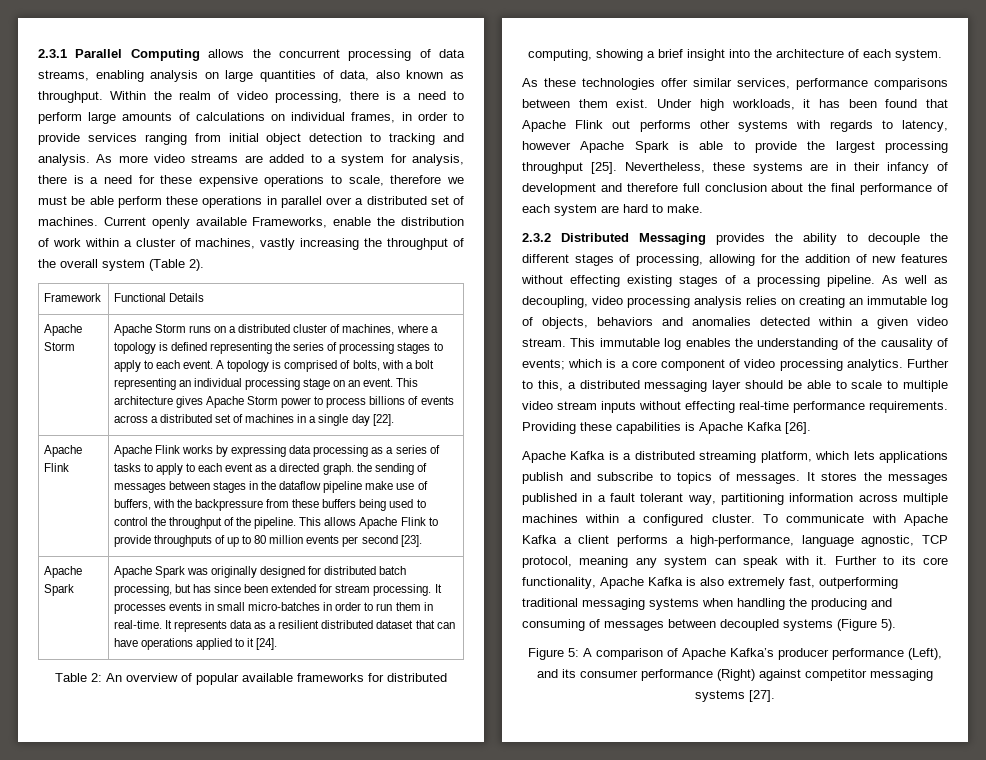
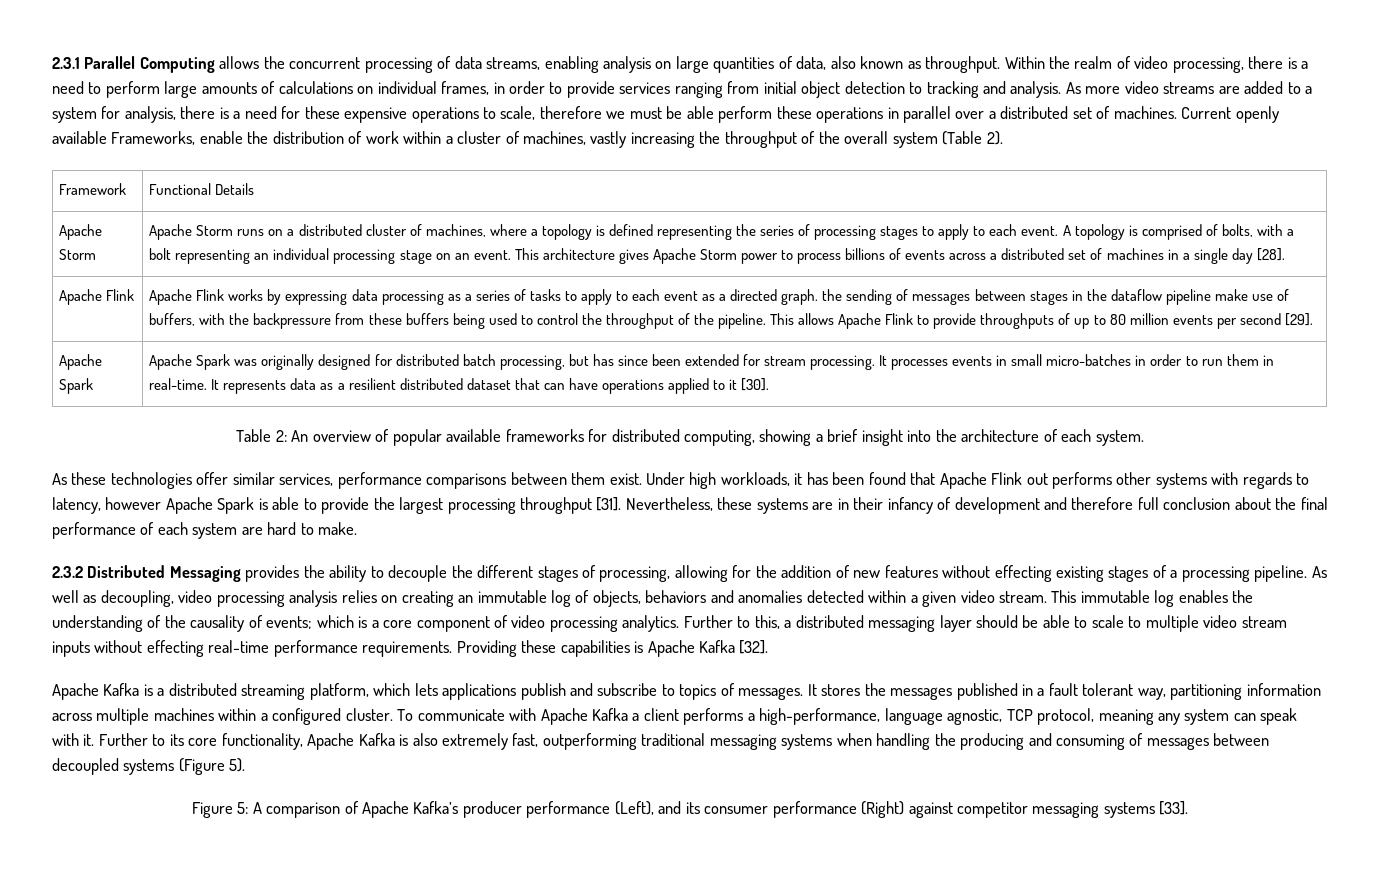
- This architecture gives Apache Storm power to process billions of events across a distributed set of machines in a single day [22].
+ This architecture gives Apache Storm power to process billions of events across a distributed set of machines in a single day [28].
- This allows Apache Flink to provide throughputs of up to 80 million events per second [23].
+ This allows Apache Flink to provide throughputs of up to 80 million events per second [29].
- It represents data as a resilient distributed dataset that can have operations applied to it [24].
+ It represents data as a resilient distributed dataset that can have operations applied to it [30].
- Under high workloads, it has been found that Apache Flink out performs other systems with regards to latency, however Apache Spark is able to provide the largest processing throughput [25].
+ Under high workloads, it has been found that Apache Flink out performs other systems with regards to latency, however Apache Spark is able to provide the largest processing throughput [31].
- Providing these capabilities is Apache Kafka [26].
+ Providing these capabilities is Apache Kafka [32].
- Figure 5: A comparison of Apache Kafka’s producer performance (Left), and its consumer performance (Right) against competitor messaging systems [27].
+ Figure 5: A comparison of Apache Kafka’s producer performance (Left), and its consumer performance (Right) against competitor messaging systems [33].

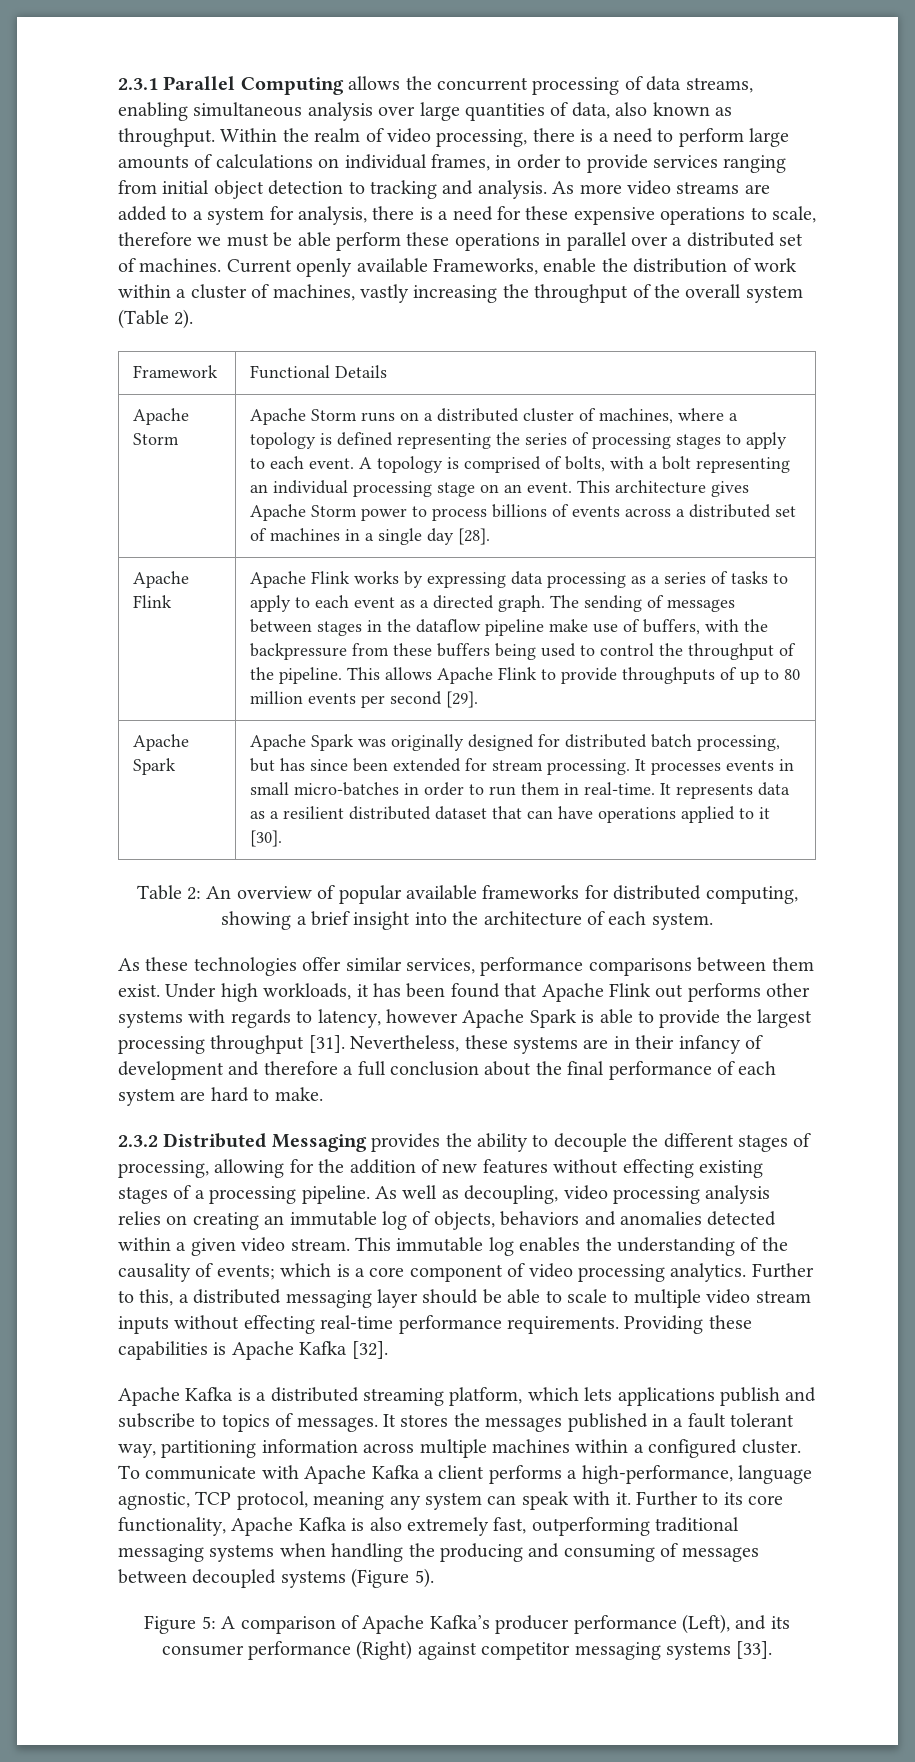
- 2.3.1 Parallel Computing allows the concurrent processing of data streams, enabling analysis on large quantities of data, also known as throughput.
+ 2.3.1 Parallel Computing allows the concurrent processing of data streams, enabling simultaneous analysis over large quantities of data, also known as throughput.
- Apache Flink works by expressing data processing as a series of tasks to apply to each event as a directed graph. the sending of messages between stages in the dataflow pipeline make use of buffers, with the backpressure from these buffers being used to control the throughput of the pipeline.
+ Apache Flink works by expressing data processing as a series of tasks to apply to each event as a directed graph. The sending of messages between stages in the dataflow pipeline make use of buffers, with the backpressure from these buffers being used to control the throughput of the pipeline.
- Nevertheless, these systems are in their infancy of development and therefore full conclusion about the final performance of each system are hard to make.
+ Nevertheless, these systems are in their infancy of development and therefore a full conclusion about the final performance of each system are hard to make.

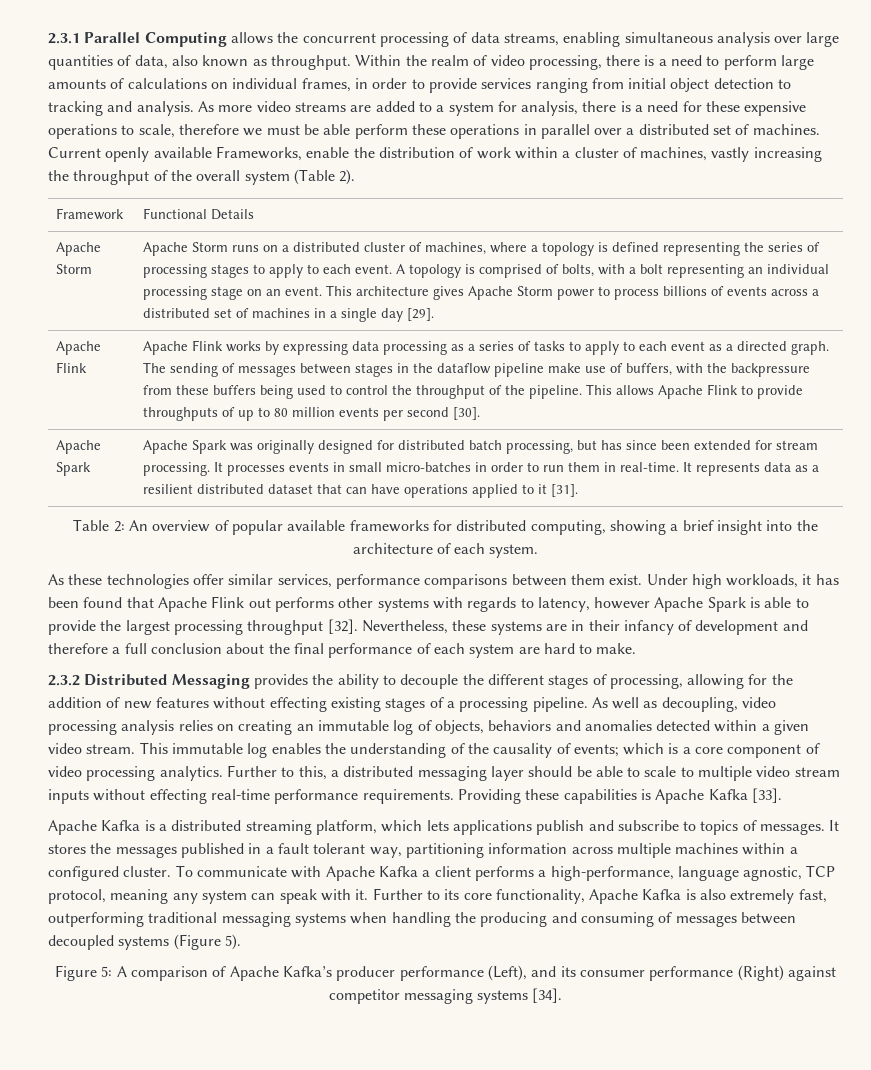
- This architecture gives Apache Storm power to process billions of events across a distributed set of machines in a single day [28].
+ This architecture gives Apache Storm power to process billions of events across a distributed set of machines in a single day [29].
- This allows Apache Flink to provide throughputs of up to 80 million events per second [29].
+ This allows Apache Flink to provide throughputs of up to 80 million events per second [30].
- It represents data as a resilient distributed dataset that can have operations applied to it [30].
+ It represents data as a resilient distributed dataset that can have operations applied to it [31].
- Under high workloads, it has been found that Apache Flink out performs other systems with regards to latency, however Apache Spark is able to provide the largest processing throughput [31].
+ Under high workloads, it has been found that Apache Flink out performs other systems with regards to latency, however Apache Spark is able to provide the largest processing throughput [32].
- Providing these capabilities is Apache Kafka [32].
+ Providing these capabilities is Apache Kafka [33].
- Figure 5: A comparison of Apache Kafka’s producer performance (Left), and its consumer performance (Right) against competitor messaging systems [33].
+ Figure 5: A comparison of Apache Kafka’s producer performance (Left), and its consumer performance (Right) against competitor messaging systems [34].

